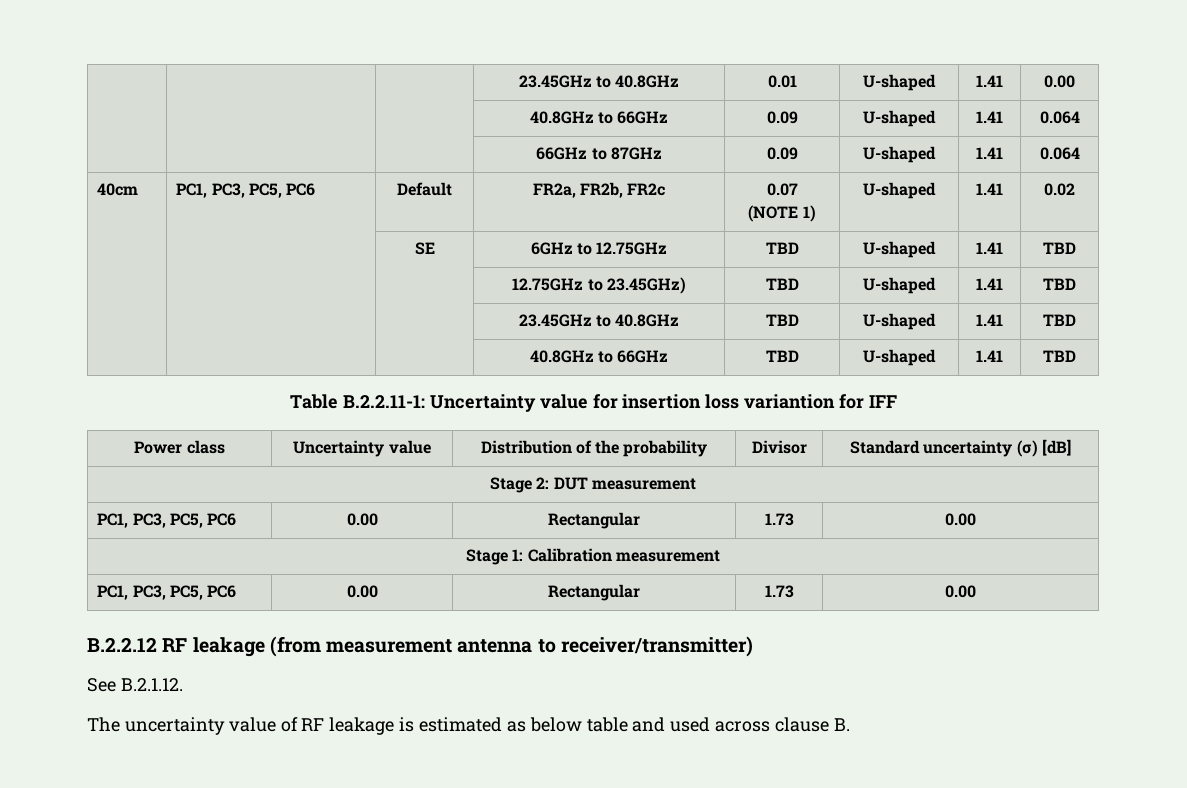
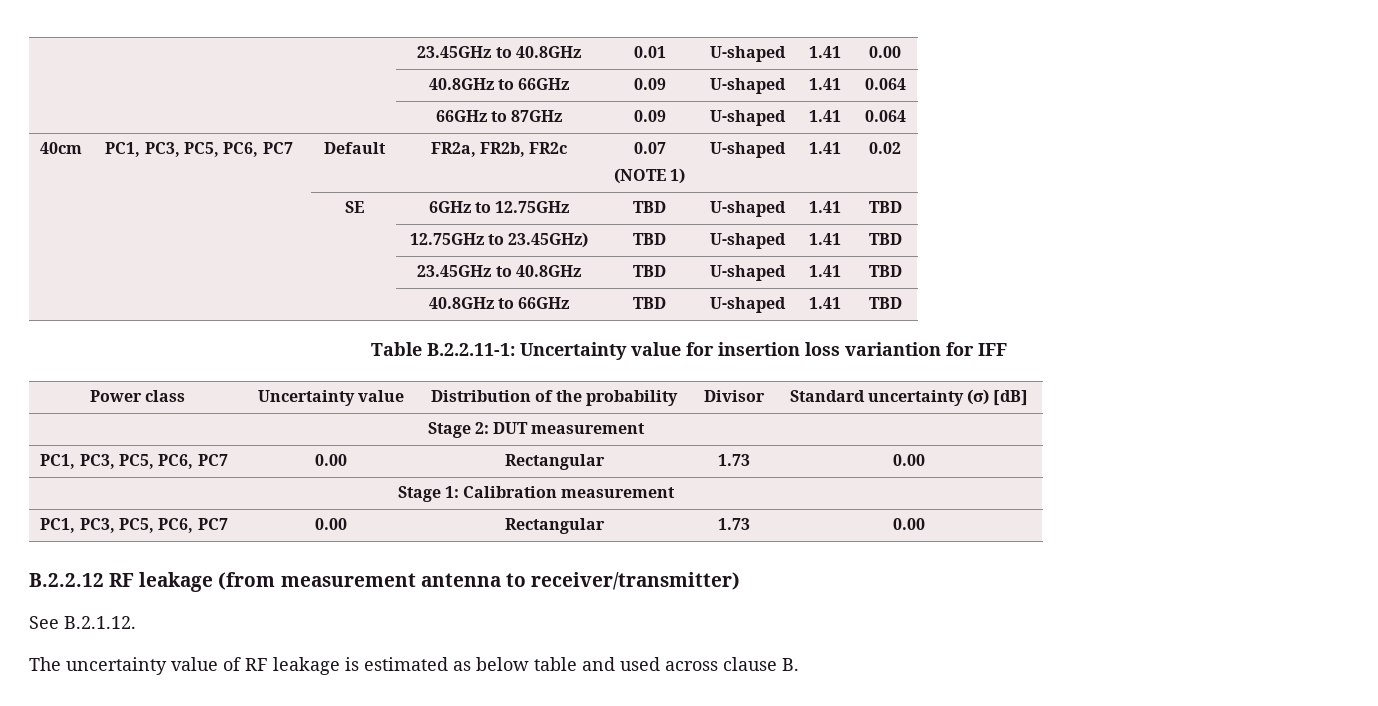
- 40cm | PC1, PC3, PC5, PC6 | Default | FR2a, FR2b, FR2c | 0.07
+ 40cm | PC1, PC3, PC5, PC6, PC7 | Default | FR2a, FR2b, FR2c | 0.07
  Stage 2: DUT measurement
- PC1, PC3, PC5, PC6 | 0.00 | Rectangular | 1.73 | 0.00
+ PC1, PC3, PC5, PC6, PC7 | 0.00 | Rectangular | 1.73 | 0.00
  Stage 1: Calibration measurement
- PC1, PC3, PC5, PC6 | 0.00 | Rectangular | 1.73 | 0.00
+ PC1, PC3, PC5, PC6, PC7 | 0.00 | Rectangular | 1.73 | 0.00

